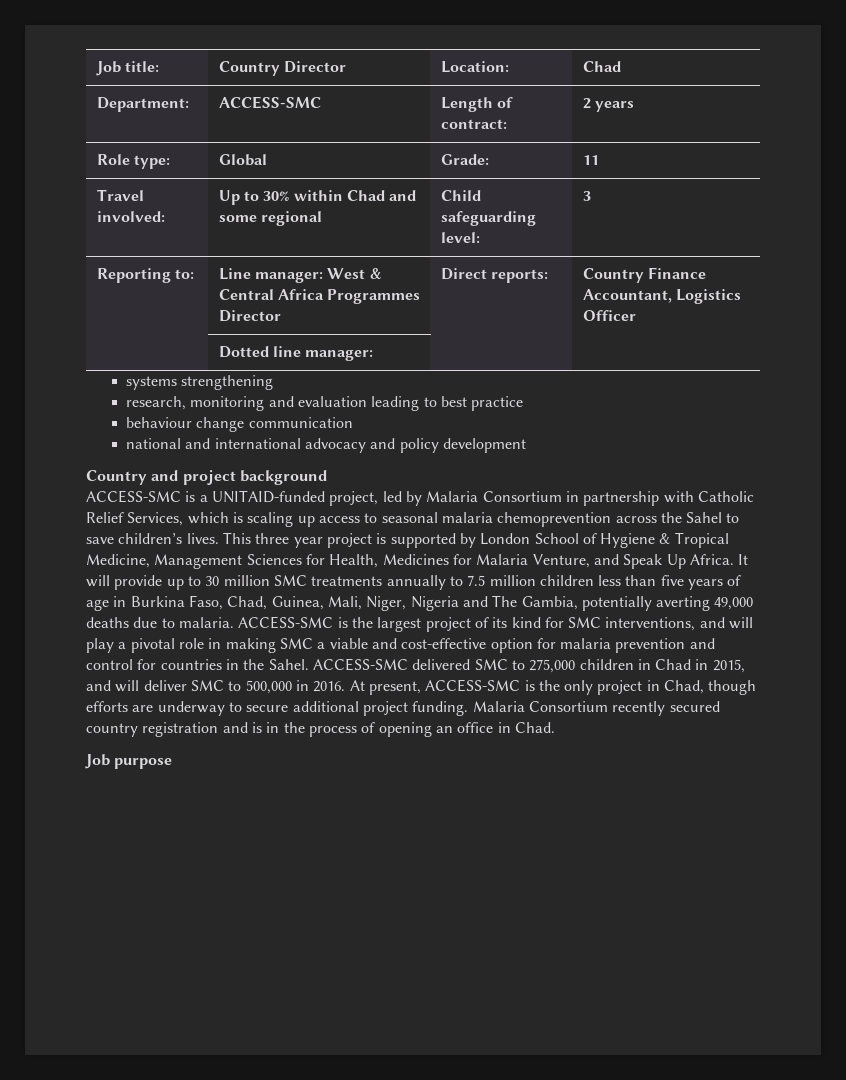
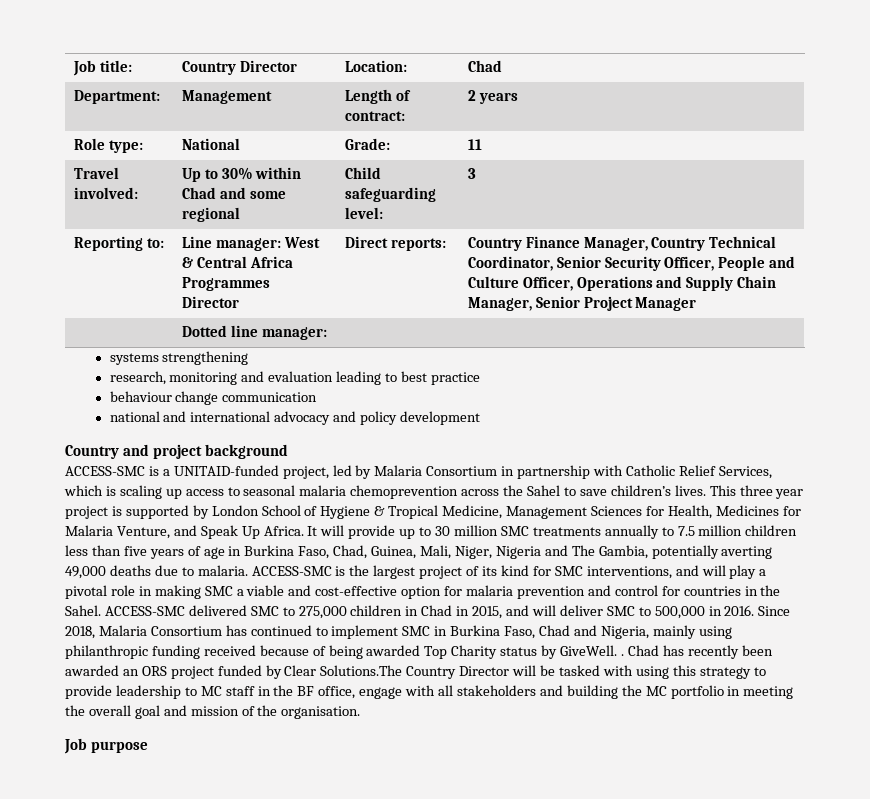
- Department: | ACCESS-SMC | Length of contract: | 2 years
+ Department: | Management | Length of contract: | 2 years
- Role type: | Global | Grade: | 11
+ Role type: | National | Grade: | 11
- Reporting to: | Line manager: West & Central Africa Programmes Director | Direct reports: | Country Finance Accountant, Logistics Officer
+ Reporting to: | Line manager: West & Central Africa Programmes Director | Direct reports: | Country Finance Manager, Country Technical Coordinator, Senior Security Officer, People and Culture Officer, Operations and Supply Chain Manager, Senior Project Manager
- At present, ACCESS-SMC is the only project in Chad, though efforts are underway to secure additional project funding. Malaria Consortium recently secured country registration and is in the process of opening an office in Chad.
+ Since 2018, Malaria Consortium has continued to implement SMC in Burkina Faso, Chad and Nigeria, mainly using philanthropic funding received because of being awarded Top Charity status by GiveWell. . Chad has recently been awarded an ORS project funded by Clear Solutions.The Country Director will be tasked with using this strategy to provide leadership to MC staff in the BF office, engage with all stakeholders and building the MC portfolio in meeting the overall goal and mission of the organisation.

